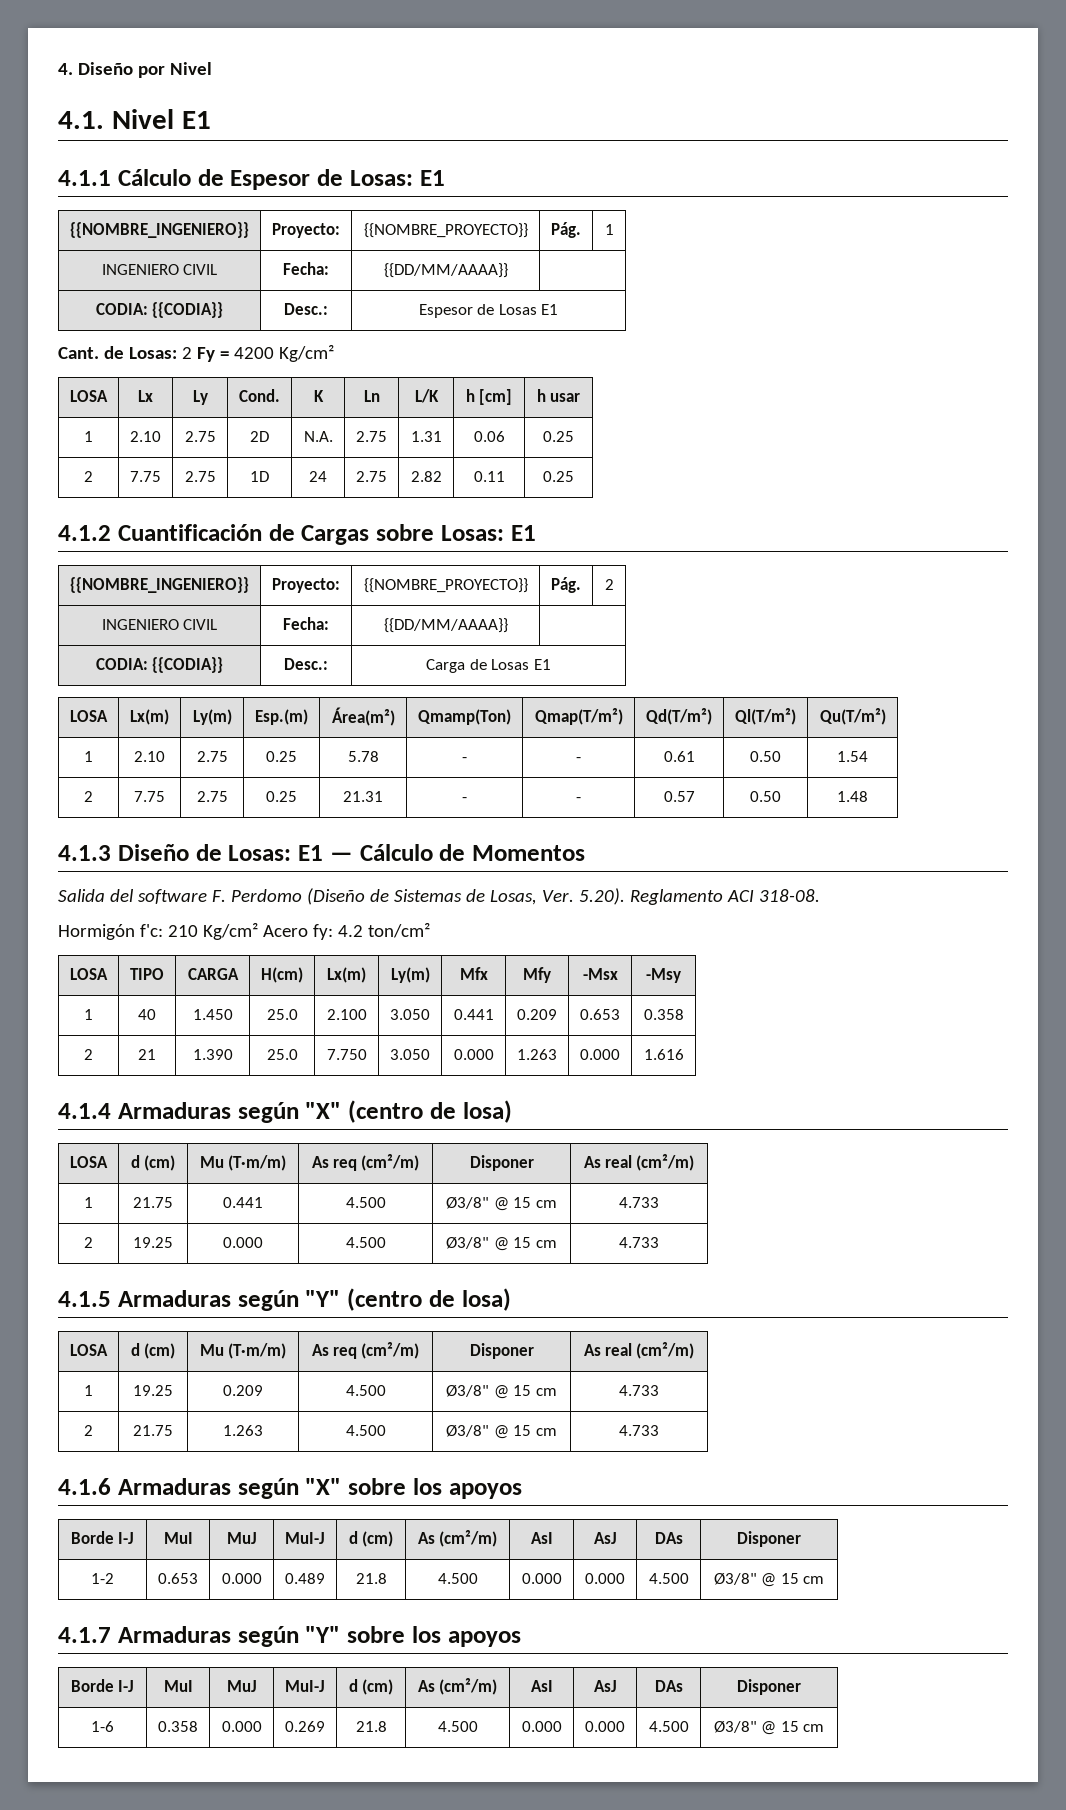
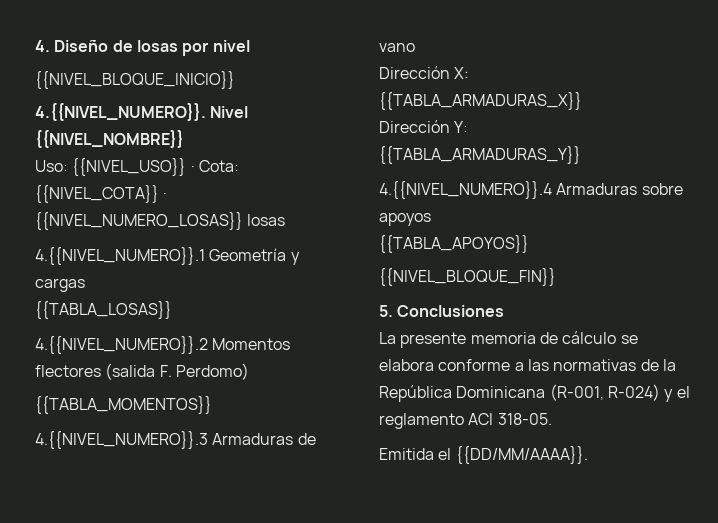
- 4. Diseño por Nivel
- 4.1. Nivel E1
- 4.1.1 Cálculo de Espesor de Losas: E1
- {{NOMBRE_INGENIERO}} | Proyecto: | {{NOMBRE_PROYECTO}} | Pág. | 1
- INGENIERO CIVIL | Fecha: | {{DD/MM/AAAA}} |
- CODIA: {{CODIA}} | Desc.: | Espesor de Losas E1
- Cant. de Losas: 2 Fy = 4200 Kg/cm²
- LOSA | Lx | Ly | Cond. | K | Ln | L/K | h [cm] | h usar
- 1 | 2.10 | 2.75 | 2D | N.A. | 2.75 | 1.31 | 0.06 | 0.25
- 2 | 7.75 | 2.75 | 1D | 24 | 2.75 | 2.82 | 0.11 | 0.25
- 4.1.2 Cuantificación de Cargas sobre Losas: E1
- {{NOMBRE_INGENIERO}} | Proyecto: | {{NOMBRE_PROYECTO}} | Pág. | 2
- INGENIERO CIVIL | Fecha: | {{DD/MM/AAAA}} |
- CODIA: {{CODIA}} | Desc.: | Carga de Losas E1
- LOSA | Lx(m) | Ly(m) | Esp.(m) | Área(m²) | Qmamp(Ton) | Qmap(T/m²) | Qd(T/m²) | Ql(T/m²) | Qu(T/m²)
- 1 | 2.10 | 2.75 | 0.25 | 5.78 | - | - | 0.61 | 0.50 | 1.54
- 2 | 7.75 | 2.75 | 0.25 | 21.31 | - | - | 0.57 | 0.50 | 1.48
- 4.1.3 Diseño de Losas: E1 — Cálculo de Momentos
- Salida del software F. Perdomo (Diseño de Sistemas de Losas, Ver. 5.20). Reglamento ACI 318-08.
- Hormigón f'c: 210 Kg/cm² Acero fy: 4.2 ton/cm²
- LOSA | TIPO | CARGA | H(cm) | Lx(m) | Ly(m) | Mfx | Mfy | -Msx | -Msy
- 1 | 40 | 1.450 | 25.0 | 2.100 | 3.050 | 0.441 | 0.209 | 0.653 | 0.358
- 2 | 21 | 1.390 | 25.0 | 7.750 | 3.050 | 0.000 | 1.263 | 0.000 | 1.616
- 4.1.4 Armaduras según "X" (centro de losa)
- LOSA | d (cm) | Mu (T·m/m) | As req (cm²/m) | Disponer | As real (cm²/m)
- 1 | 21.75 | 0.441 | 4.500 | Ø3/8" @ 15 cm | 4.733
- 2 | 19.25 | 0.000 | 4.500 | Ø3/8" @ 15 cm | 4.733
- 4.1.5 Armaduras según "Y" (centro de losa)
- LOSA | d (cm) | Mu (T·m/m) | As req (cm²/m) | Disponer | As real (cm²/m)
- 1 | 19.25 | 0.209 | 4.500 | Ø3/8" @ 15 cm | 4.733
- 2 | 21.75 | 1.263 | 4.500 | Ø3/8" @ 15 cm | 4.733
- 4.1.6 Armaduras según "X" sobre los apoyos
- Borde I-J | MuI | MuJ | MuI-J | d (cm) | As (cm²/m) | AsI | AsJ | DAs | Disponer
- 1-2 | 0.653 | 0.000 | 0.489 | 21.8 | 4.500 | 0.000 | 0.000 | 4.500 | Ø3/8" @ 15 cm
- 4.1.7 Armaduras según "Y" sobre los apoyos
- Borde I-J | MuI | MuJ | MuI-J | d (cm) | As (cm²/m) | AsI | AsJ | DAs | Disponer
- 1-6 | 0.358 | 0.000 | 0.269 | 21.8 | 4.500 | 0.000 | 0.000 | 4.500 | Ø3/8" @ 15 cm
+ 4. Diseño de losas por nivel
+ {{NIVEL_BLOQUE_INICIO}}
+ 4.{{NIVEL_NUMERO}}. Nivel {{NIVEL_NOMBRE}}
+ Uso: {{NIVEL_USO}} · Cota: {{NIVEL_COTA}} · {{NIVEL_NUMERO_LOSAS}} losas
+ 4.{{NIVEL_NUMERO}}.1 Geometría y cargas
+ {{TABLA_LOSAS}}
+ 4.{{NIVEL_NUMERO}}.2 Momentos flectores (salida F. Perdomo)
+ {{TABLA_MOMENTOS}}
+ 4.{{NIVEL_NUMERO}}.3 Armaduras de vano
+ Dirección X:
+ {{TABLA_ARMADURAS_X}}
+ Dirección Y:
+ {{TABLA_ARMADURAS_Y}}
+ 4.{{NIVEL_NUMERO}}.4 Armaduras sobre apoyos
+ {{TABLA_APOYOS}}
+ {{NIVEL_BLOQUE_FIN}}
+ 5. Conclusiones
+ La presente memoria de cálculo se elabora conforme a las normativas de la República Dominicana (R-001, R-024) y el reglamento ACI 318-05.
+ Emitida el {{DD/MM/AAAA}}.

